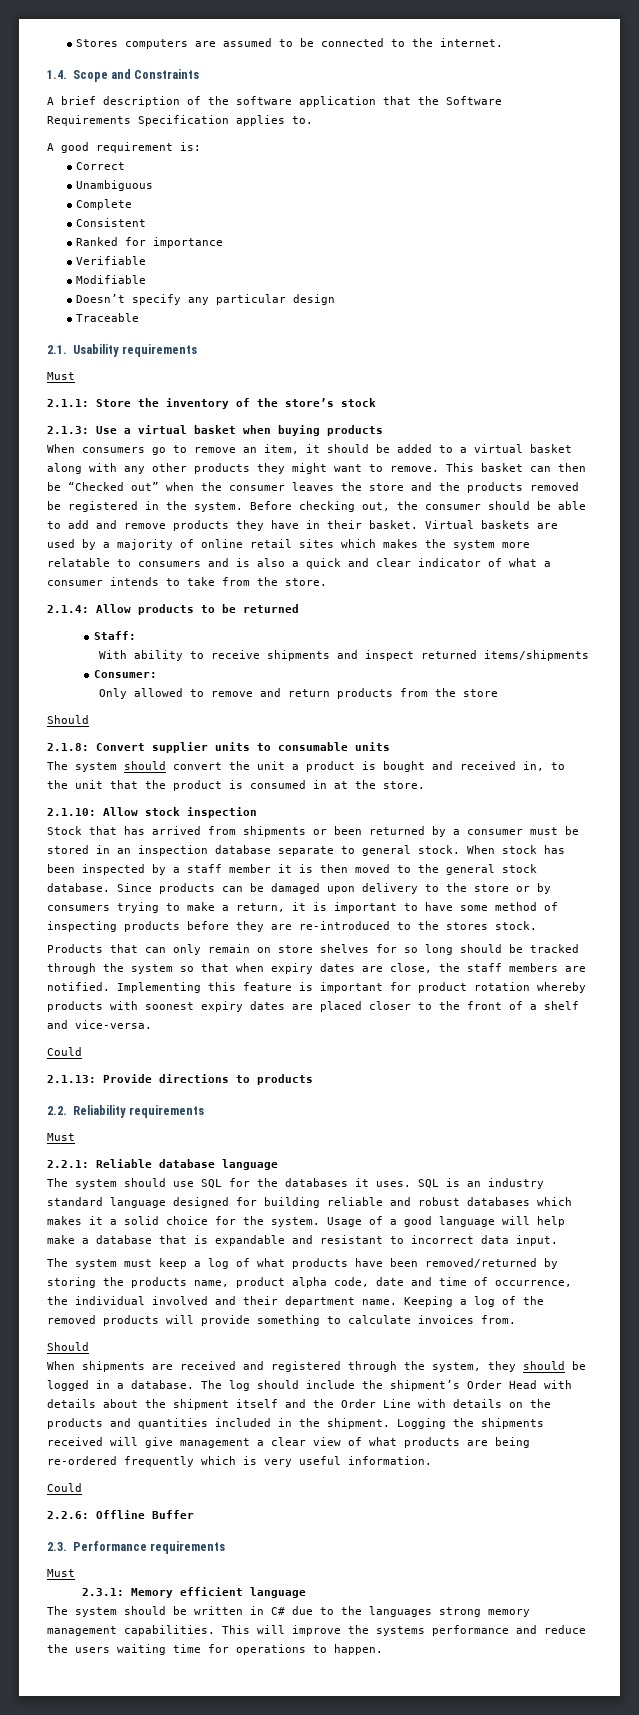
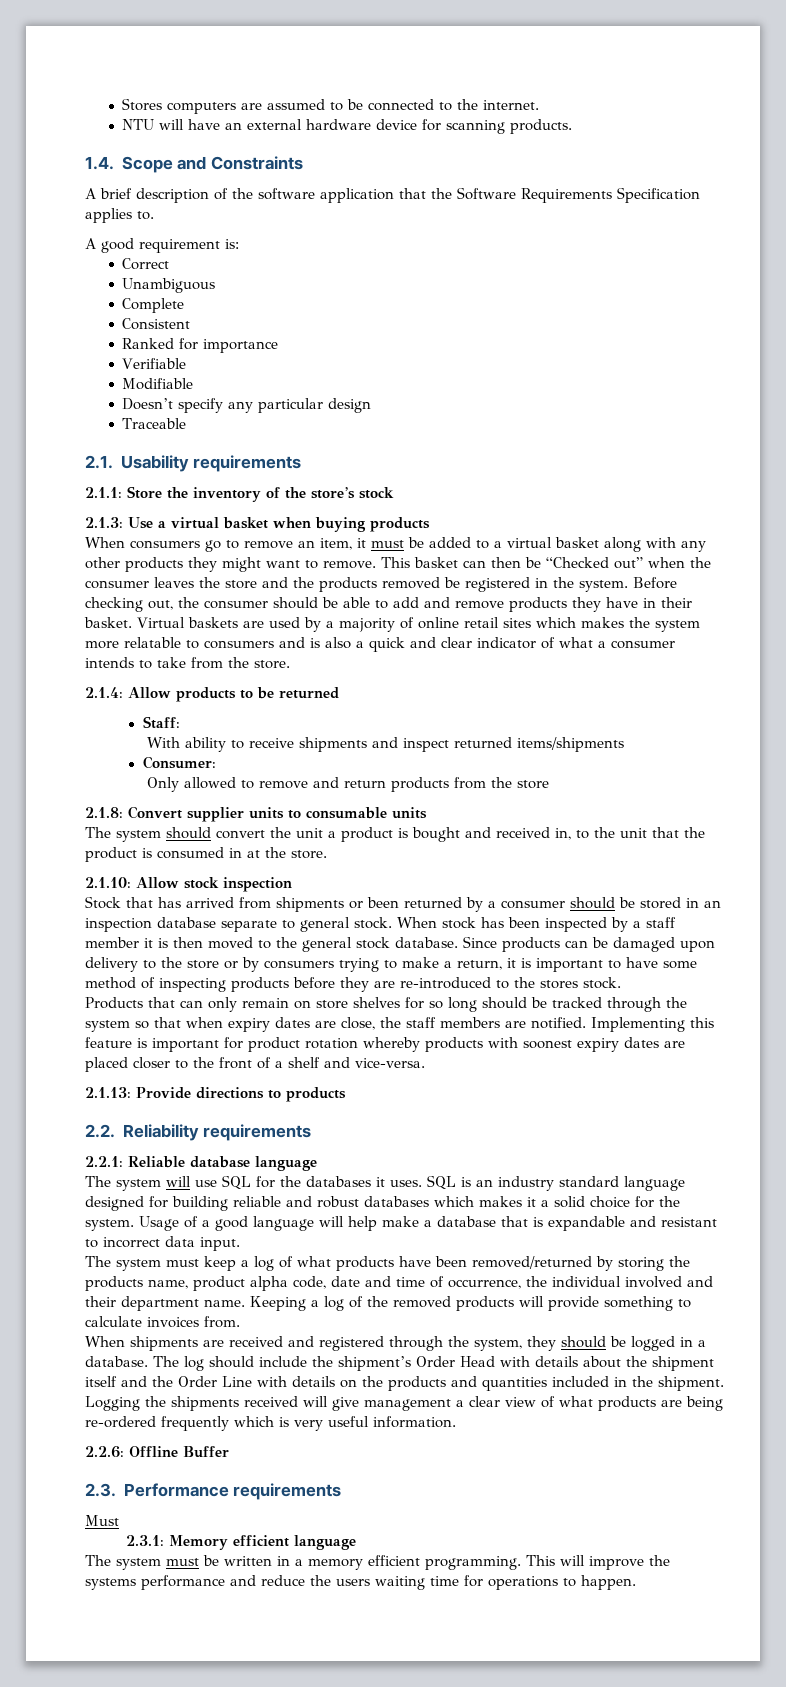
+ NTU will have an external hardware device for scanning products.
  2.1. Usability requirements
- Must
- When consumers go to remove an item, it should be added to a virtual basket along with any other products they might want to remove.
+ When consumers go to remove an item, it must be added to a virtual basket along with any other products they might want to remove.
  Only allowed to remove and return products from the store
- Should
- Stock that has arrived from shipments or been returned by a consumer must be stored in an inspection database separate to general stock.
+ Stock that has arrived from shipments or been returned by a consumer should be stored in an inspection database separate to general stock.
  Implementing this feature is important for product rotation whereby products with soonest expiry dates are placed closer to the front of a shelf and vice-versa.
- Could
  2.2. Reliability requirements
- Must
- The system should use SQL for the databases it uses.
+ The system will use SQL for the databases it uses.
  Keeping a log of the removed products will provide something to calculate invoices from.
- Should
  Logging the shipments received will give management a clear view of what products are being re-ordered frequently which is very useful information.
- Could
- The system should be written in C# due to the languages strong memory management capabilities.
+ The system must be written in a memory efficient programming.

